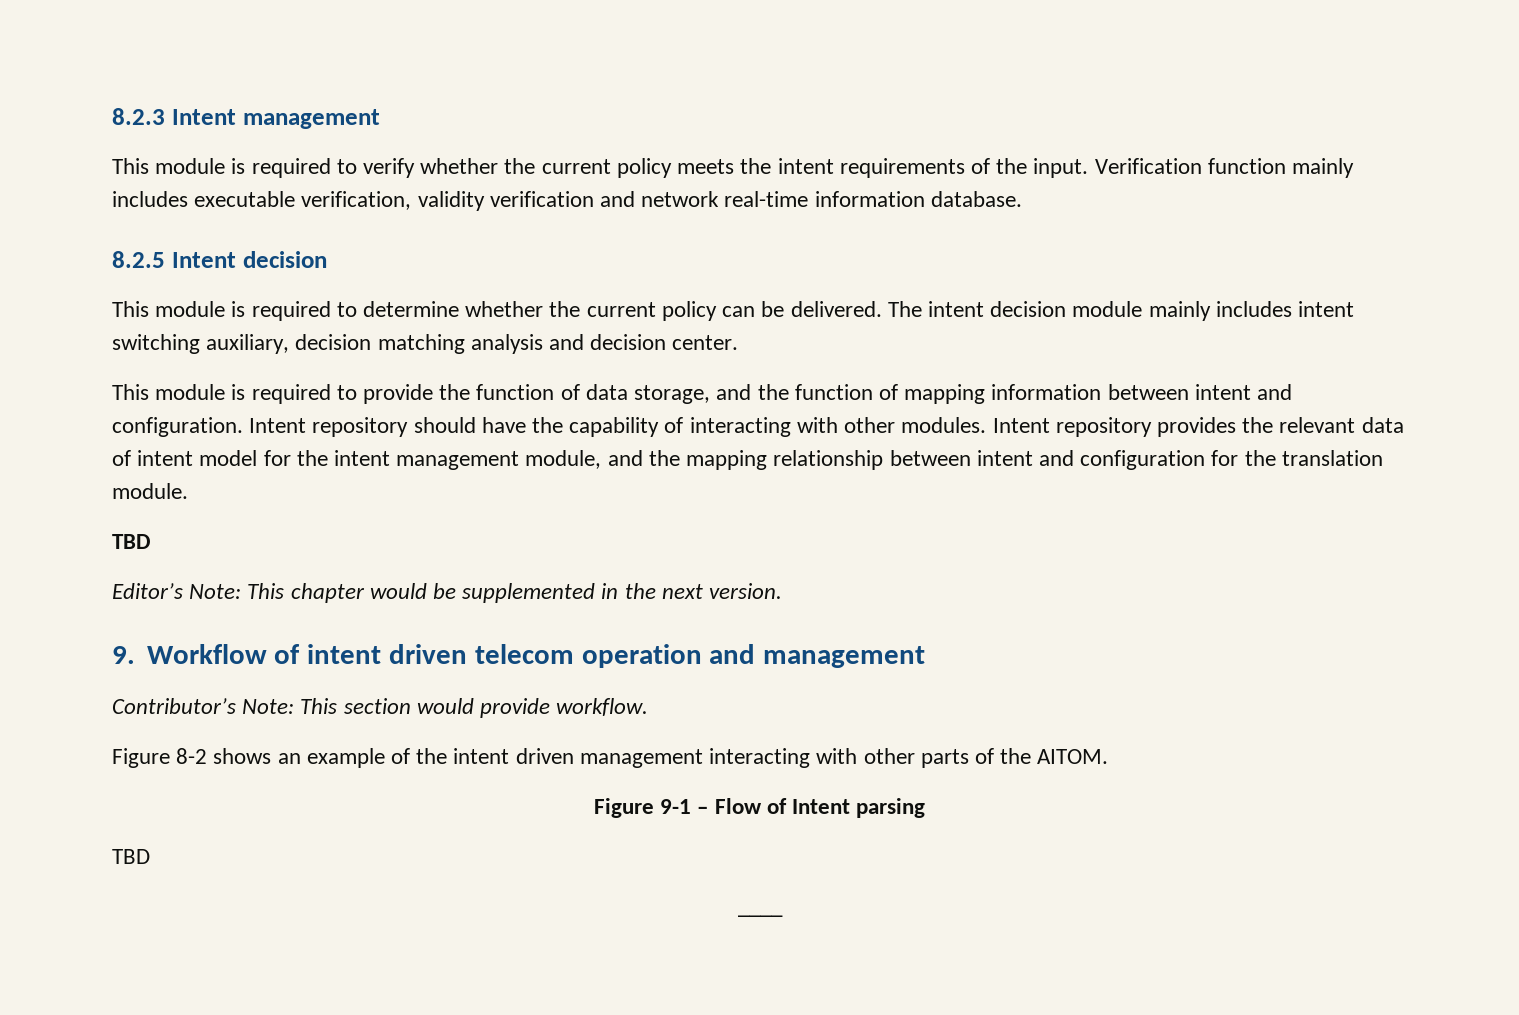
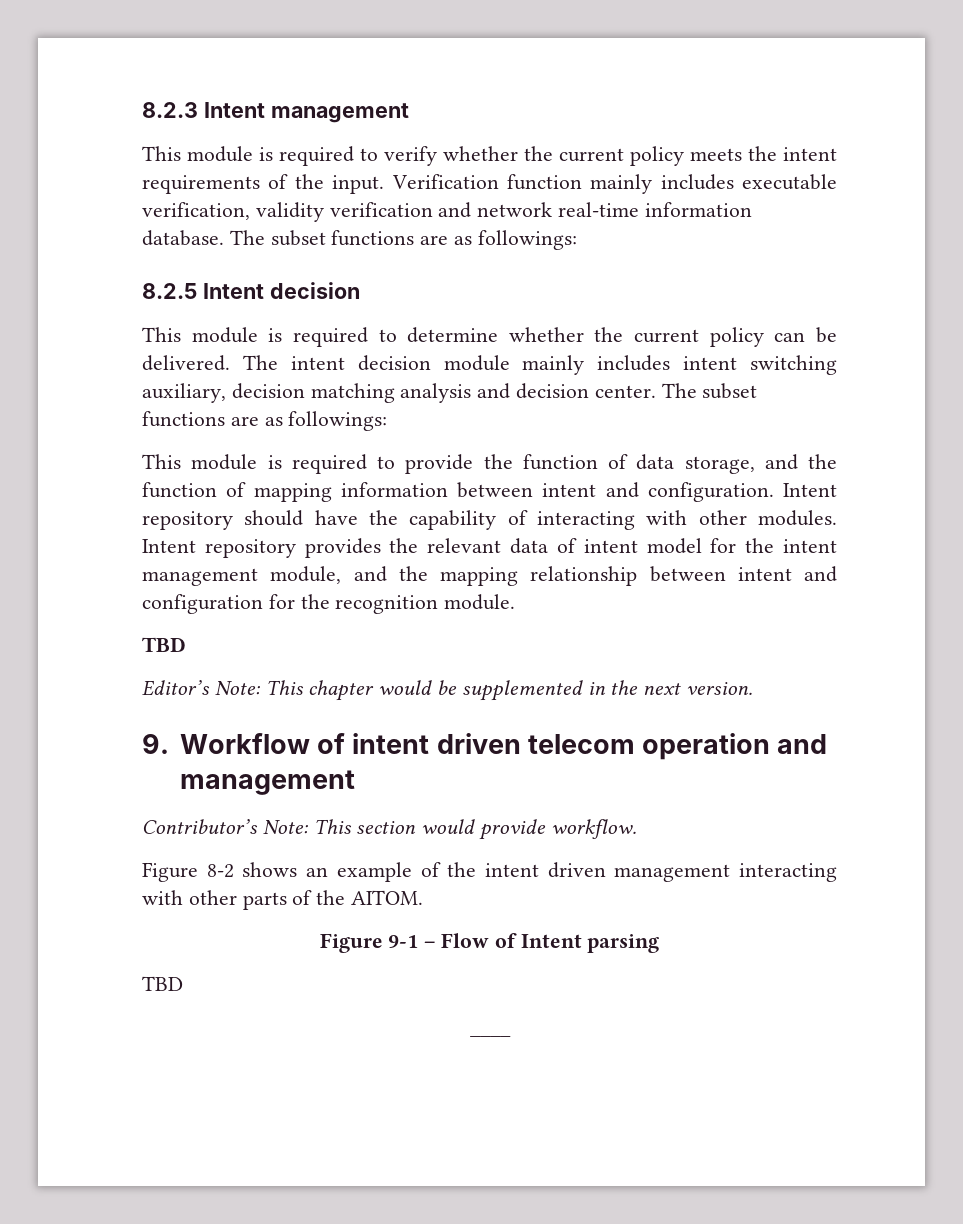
- Verification function mainly includes executable verification, validity verification and network real-time information database.
+ Verification function mainly includes executable verification, validity verification and network real-time information database. The subset functions are as followings:
- The intent decision module mainly includes intent switching auxiliary, decision matching analysis and decision center.
+ The intent decision module mainly includes intent switching auxiliary, decision matching analysis and decision center. The subset functions are as followings:
- Intent repository provides the relevant data of intent model for the intent management module, and the mapping relationship between intent and configuration for the translation module.
+ Intent repository provides the relevant data of intent model for the intent management module, and the mapping relationship between intent and configuration for the recognition module.

